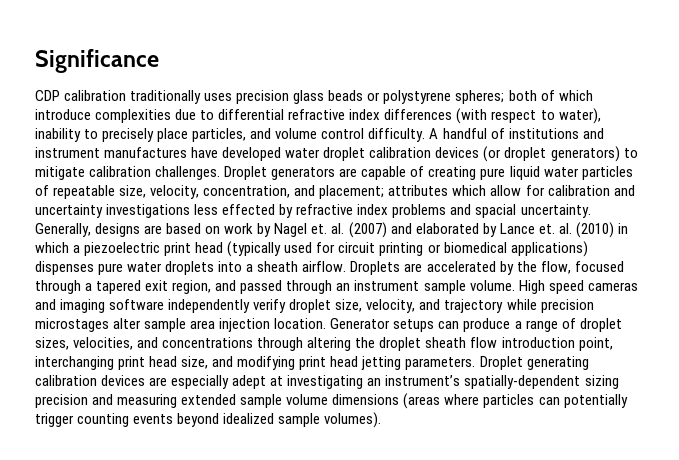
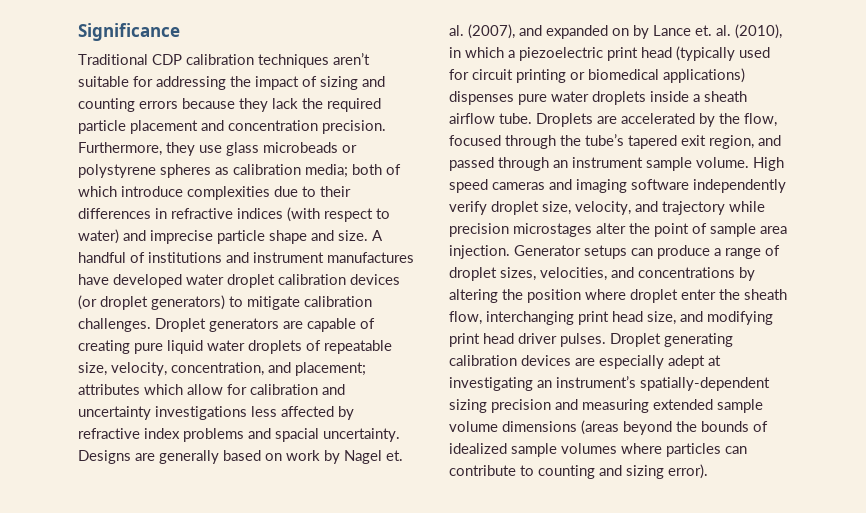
- CDP calibration traditionally uses precision glass beads or polystyrene spheres; both of which introduce complexities due to differential refractive index differences (with respect to water), inability to precisely place particles, and volume control difficulty.
+ Traditional CDP calibration techniques aren’t suitable for addressing the impact of sizing and counting errors because they lack the required particle placement and concentration precision. Furthermore, they use glass microbeads or polystyrene spheres as calibration media; both of which introduce complexities due to their differences in refractive indices (with respect to water) and imprecise particle shape and size.
- Droplet generators are capable of creating pure liquid water particles of repeatable size, velocity, concentration, and placement; attributes which allow for calibration and uncertainty investigations less effected by refractive index problems and spacial uncertainty.
+ Droplet generators are capable of creating pure liquid water droplets of repeatable size, velocity, concentration, and placement; attributes which allow for calibration and uncertainty investigations less affected by refractive index problems and spacial uncertainty.
- Generally, designs are based on work by Nagel et. al. (2007) and elaborated by Lance et. al. (2010) in which a piezoelectric print head (typically used for circuit printing or biomedical applications) dispenses pure water droplets into a sheath airflow.
+ Designs are generally based on work by Nagel et. al. (2007), and expanded on by Lance et. al. (2010), in which a piezoelectric print head (typically used for circuit printing or biomedical applications) dispenses pure water droplets inside a sheath airflow tube.
- Droplets are accelerated by the flow, focused through a tapered exit region, and passed through an instrument sample volume.
+ Droplets are accelerated by the flow, focused through the tube’s tapered exit region, and passed through an instrument sample volume.
- High speed cameras and imaging software independently verify droplet size, velocity, and trajectory while precision microstages alter sample area injection location.
+ High speed cameras and imaging software independently verify droplet size, velocity, and trajectory while precision microstages alter the point of sample area injection.
- Generator setups can produce a range of droplet sizes, velocities, and concentrations through altering the droplet sheath flow introduction point, interchanging print head size, and modifying print head jetting parameters.
+ Generator setups can produce a range of droplet sizes, velocities, and concentrations by altering the position where droplet enter the sheath flow, interchanging print head size, and modifying print head driver pulses.
- Droplet generating calibration devices are especially adept at investigating an instrument’s spatially-dependent sizing precision and measuring extended sample volume dimensions (areas where particles can potentially trigger counting events beyond idealized sample volumes).
+ Droplet generating calibration devices are especially adept at investigating an instrument’s spatially-dependent sizing precision and measuring extended sample volume dimensions (areas beyond the bounds of idealized sample volumes where particles can contribute to counting and sizing error).

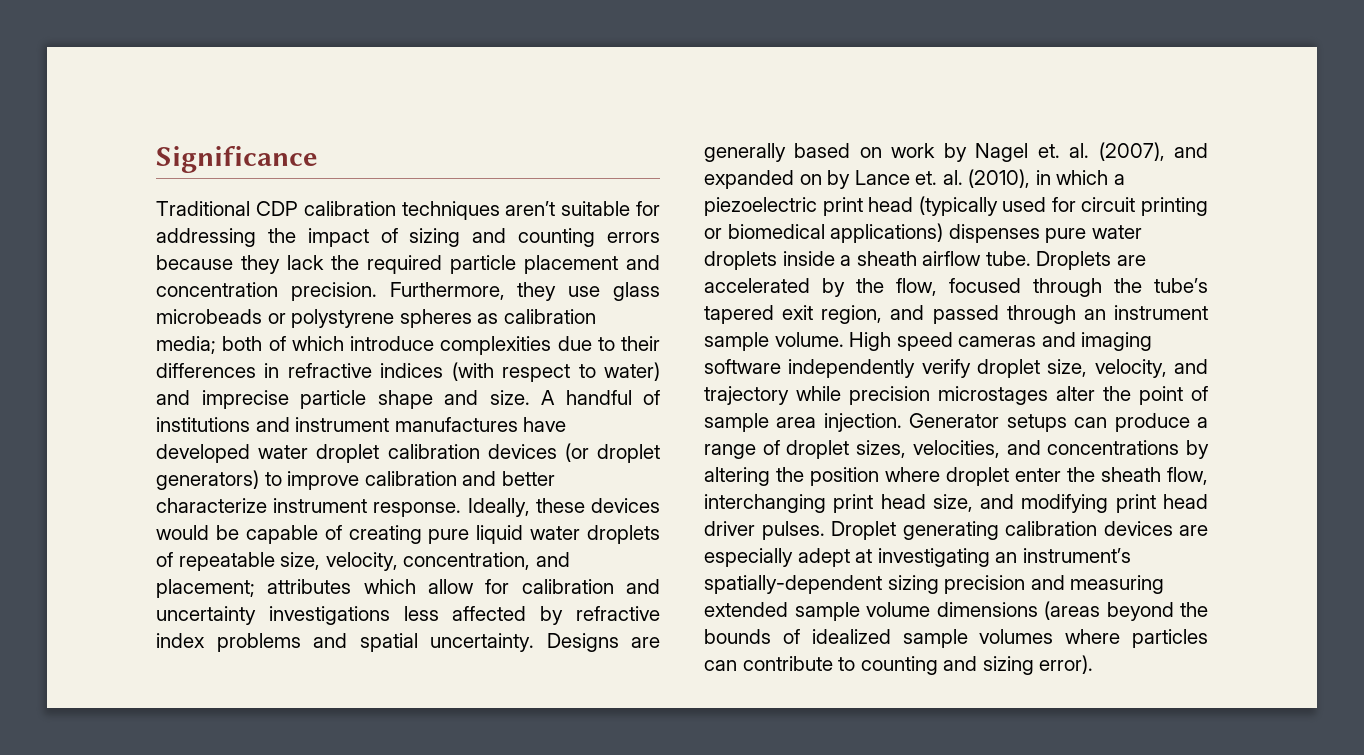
- A handful of institutions and instrument manufactures have developed water droplet calibration devices (or droplet generators) to mitigate calibration challenges. Droplet generators are capable of creating pure liquid water droplets of repeatable size, velocity, concentration, and placement; attributes which allow for calibration and uncertainty investigations less affected by refractive index problems and spacial uncertainty.
+ A handful of institutions and instrument manufactures have developed water droplet calibration devices (or droplet generators) to improve calibration and better characterize instrument response. Ideally, these devices would be capable of creating pure liquid water droplets of repeatable size, velocity, concentration, and placement; attributes which allow for calibration and uncertainty investigations less affected by refractive index problems and spatial uncertainty.

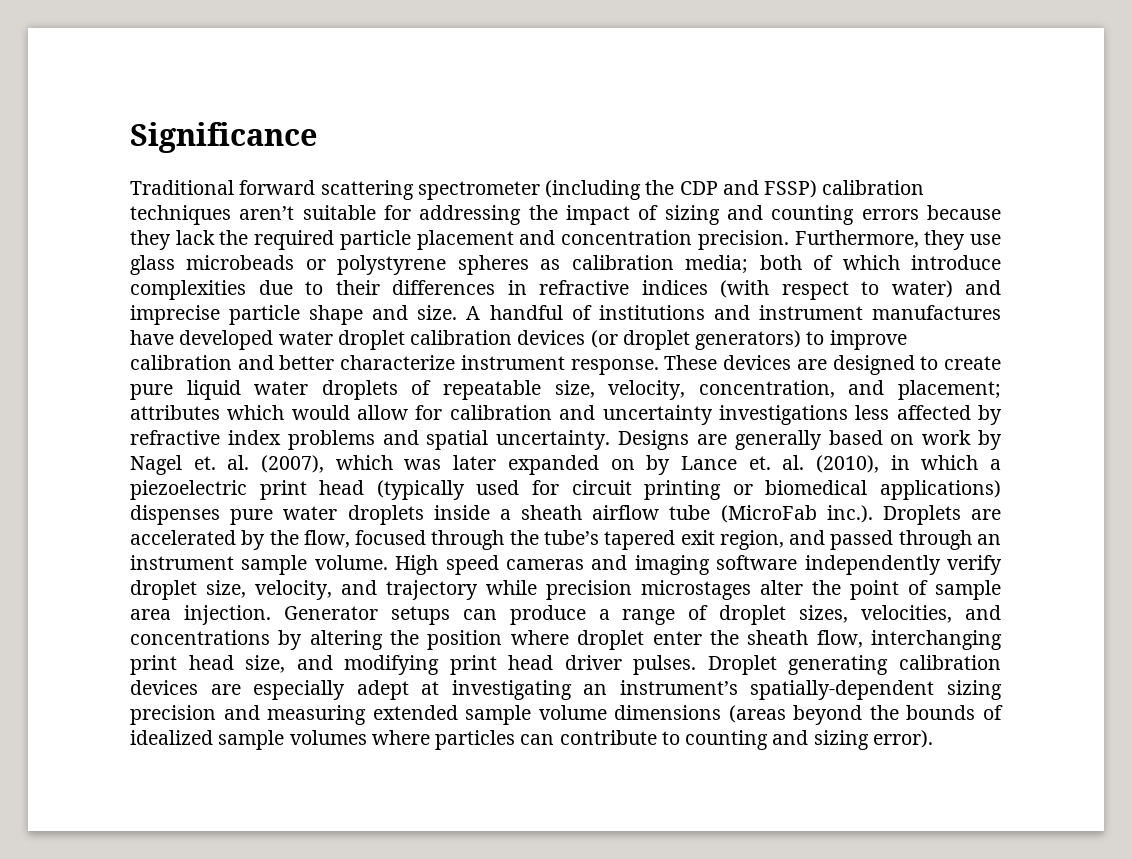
- Traditional CDP calibration techniques aren’t suitable for addressing the impact of sizing and counting errors because they lack the required particle placement and concentration precision.
+ Traditional forward scattering spectrometer (including the CDP and FSSP) calibration techniques aren’t suitable for addressing the impact of sizing and counting errors because they lack the required particle placement and concentration precision.
- Ideally, these devices would be capable of creating pure liquid water droplets of repeatable size, velocity, concentration, and placement; attributes which allow for calibration and uncertainty investigations less affected by refractive index problems and spatial uncertainty.
+ These devices are designed to create pure liquid water droplets of repeatable size, velocity, concentration, and placement; attributes which would allow for calibration and uncertainty investigations less affected by refractive index problems and spatial uncertainty.
- Designs are generally based on work by Nagel et. al. (2007), and expanded on by Lance et. al. (2010), in which a piezoelectric print head (typically used for circuit printing or biomedical applications) dispenses pure water droplets inside a sheath airflow tube. Droplets are accelerated by the flow, focused through the tube’s tapered exit region, and passed through an instrument sample volume.
+ Designs are generally based on work by Nagel et. al. (2007), which was later expanded on by Lance et. al. (2010), in which a piezoelectric print head (typically used for circuit printing or biomedical applications) dispenses pure water droplets inside a sheath airflow tube (MicroFab inc.). Droplets are accelerated by the flow, focused through the tube’s tapered exit region, and passed through an instrument sample volume.

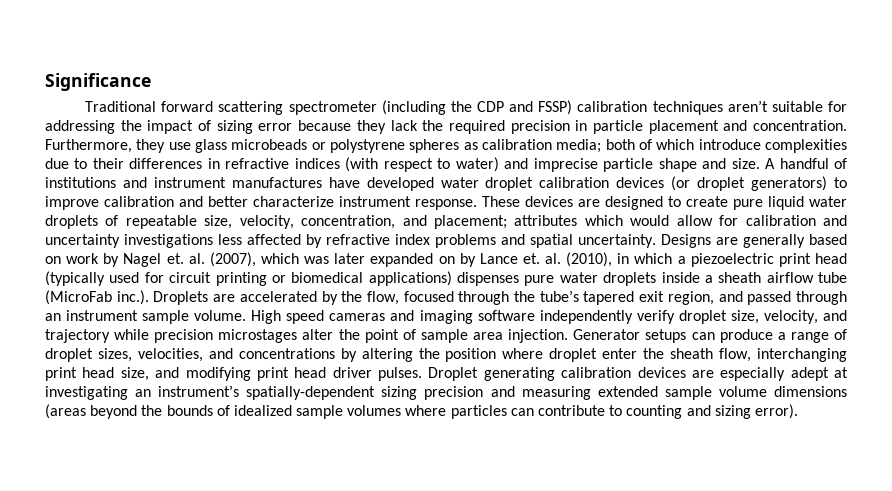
- Traditional forward scattering spectrometer (including the CDP and FSSP) calibration techniques aren’t suitable for addressing the impact of sizing and counting errors because they lack the required particle placement and concentration precision.
+ Traditional forward scattering spectrometer (including the CDP and FSSP) calibration techniques aren’t suitable for addressing the impact of sizing error because they lack the required precision in particle placement and concentration.

